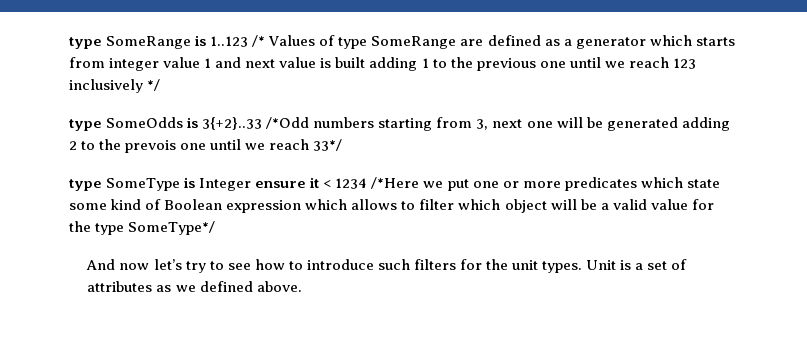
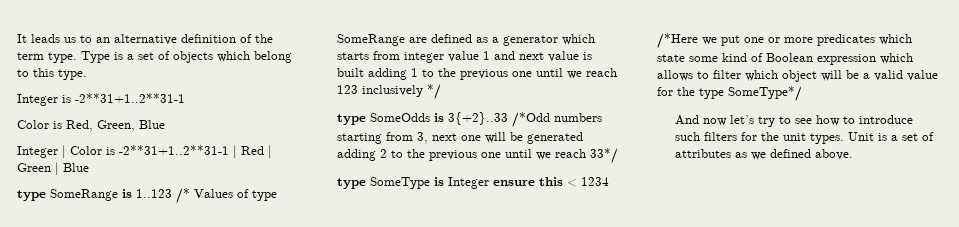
+ It leads us to an alternative definition of the term type. Type is a set of objects which belong to this type.
+ Integer is -2**31+1..2**31-1
+ Color is Red, Green, Blue
+ Integer | Color is -2**31+1..2**31-1 | Red | Green | Blue
- type SomeOdds is 3{+2}..33 /*Odd numbers starting from 3, next one will be generated adding 2 to the prevois one until we reach 33*/
+ type SomeOdds is 3{+2}..33 /*Odd numbers starting from 3, next one will be generated adding 2 to the previous one until we reach 33*/
- type SomeType is Integer ensure it < 1234 /*Here we put one or more predicates which state some kind of Boolean expression which allows to filter which object will be a valid value for the type SomeType*/
+ type SomeType is Integer ensure this < 1234 /*Here we put one or more predicates which state some kind of Boolean expression which allows to filter which object will be a valid value for the type SomeType*/

